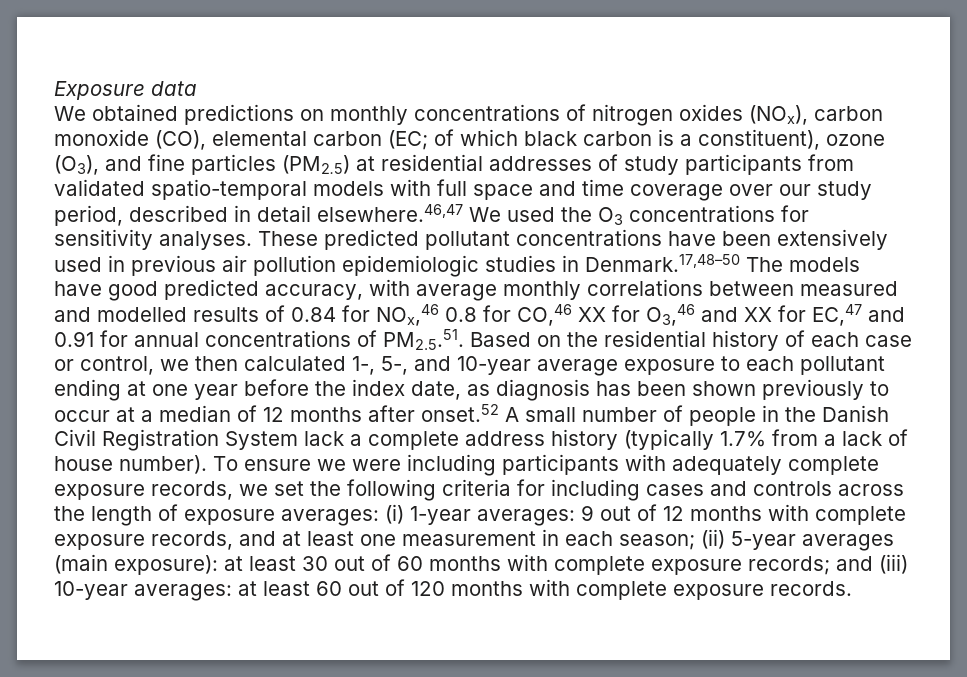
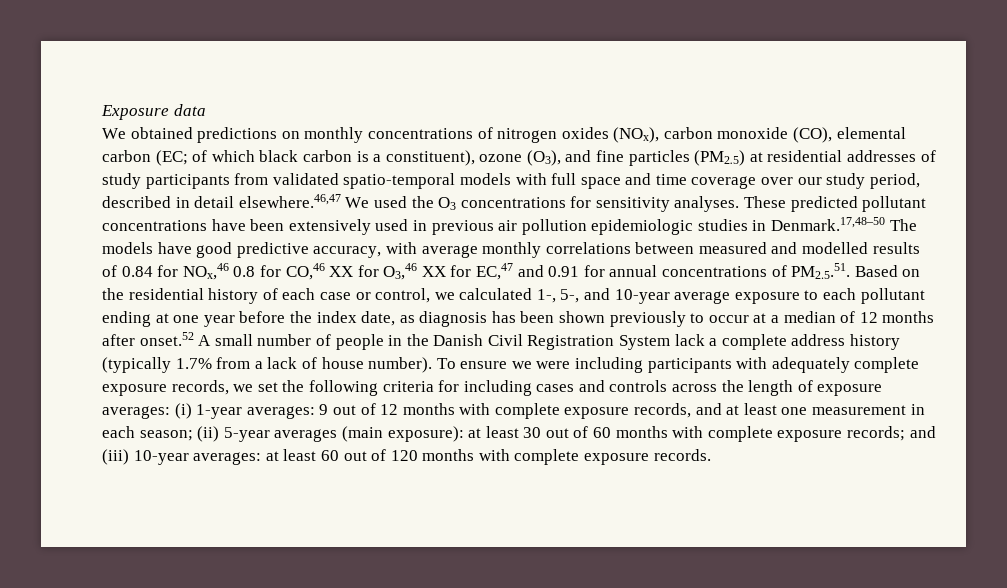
- These predicted pollutant concentrations have been extensively used in previous air pollution epidemiologic studies in Denmark.17,48–50 The models have good predicted accuracy, with average monthly correlations between measured and modelled results of 0.84 for NOx,46 0.8 for CO,46 XX for O3,46 and XX for EC,47 and 0.91 for annual concentrations of PM2.5.51. Based on the residential history of each case or control, we then calculated 1-, 5-, and 10-year average exposure to each pollutant ending at one year before the index date, as diagnosis has been shown previously to occur at a median of 12 months after onset.52 A small number of people in the Danish Civil Registration System lack a complete address history (typically 1.7% from a lack of house number).
+ These predicted pollutant concentrations have been extensively used in previous air pollution epidemiologic studies in Denmark.17,48–50 The models have good predictive accuracy, with average monthly correlations between measured and modelled results of 0.84 for NOx,46 0.8 for CO,46 XX for O3,46 XX for EC,47 and 0.91 for annual concentrations of PM2.5.51. Based on the residential history of each case or control, we calculated 1-, 5-, and 10-year average exposure to each pollutant ending at one year before the index date, as diagnosis has been shown previously to occur at a median of 12 months after onset.52 A small number of people in the Danish Civil Registration System lack a complete address history (typically 1.7% from a lack of house number).

